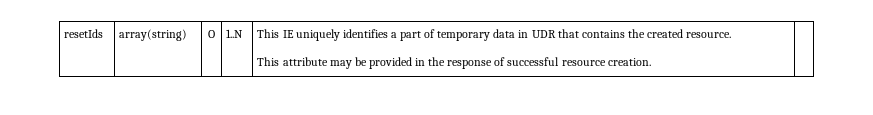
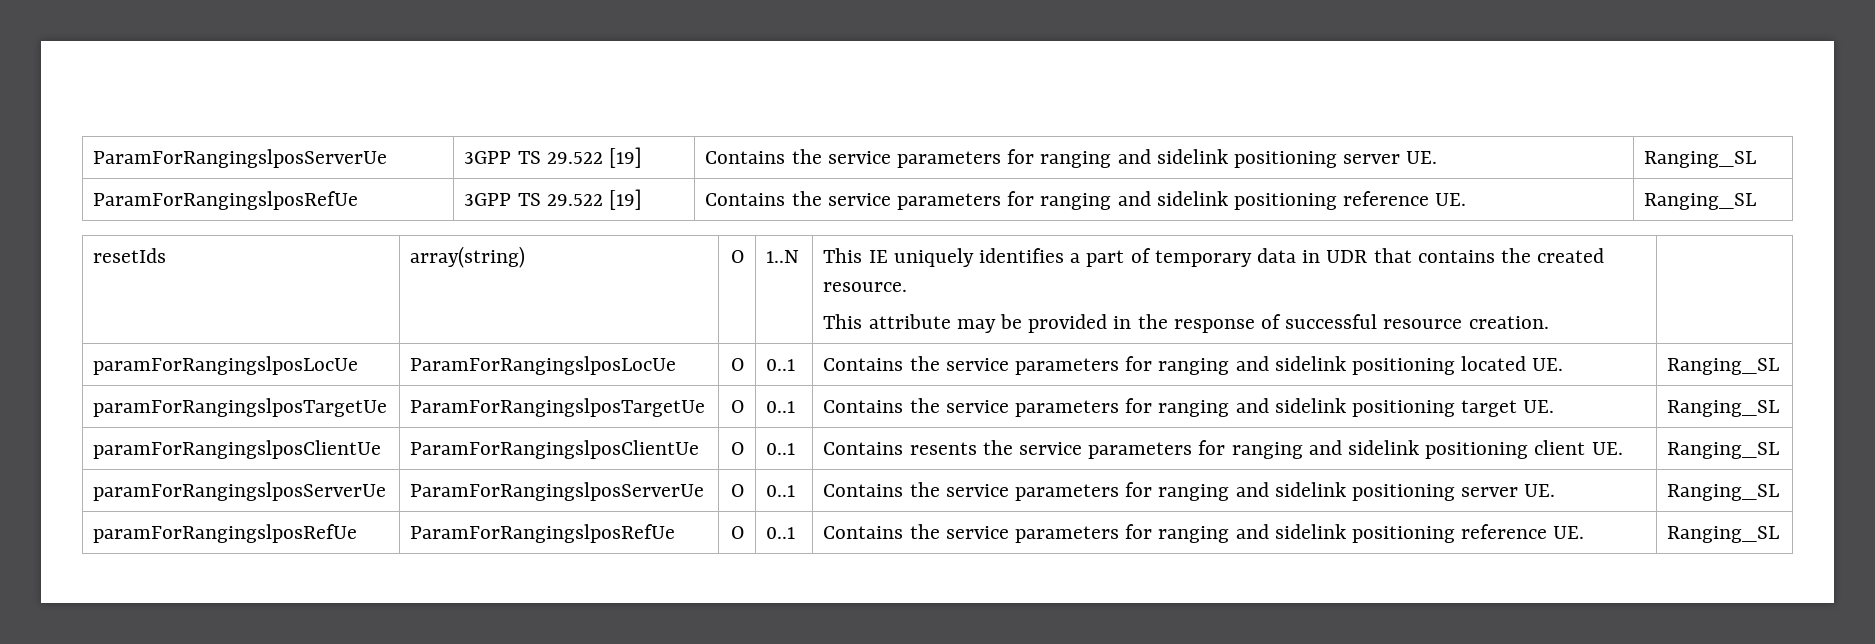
+ ParamForRangingslposServerUe | 3GPP TS 29.522 [19] | Contains the service parameters for ranging and sidelink positioning server UE. | Ranging_SL
+ ParamForRangingslposRefUe | 3GPP TS 29.522 [19] | Contains the service parameters for ranging and sidelink positioning reference UE. | Ranging_SL
+ paramForRangingslposLocUe | ParamForRangingslposLocUe | O | 0..1 | Contains the service parameters for ranging and sidelink positioning located UE. | Ranging_SL
+ paramForRangingslposTargetUe | ParamForRangingslposTargetUe | O | 0..1 | Contains the service parameters for ranging and sidelink positioning target UE. | Ranging_SL
+ paramForRangingslposClientUe | ParamForRangingslposClientUe | O | 0..1 | Contains resents the service parameters for ranging and sidelink positioning client UE. | Ranging_SL
+ paramForRangingslposServerUe | ParamForRangingslposServerUe | O | 0..1 | Contains the service parameters for ranging and sidelink positioning server UE. | Ranging_SL
+ paramForRangingslposRefUe | ParamForRangingslposRefUe | O | 0..1 | Contains the service parameters for ranging and sidelink positioning reference UE. | Ranging_SL

